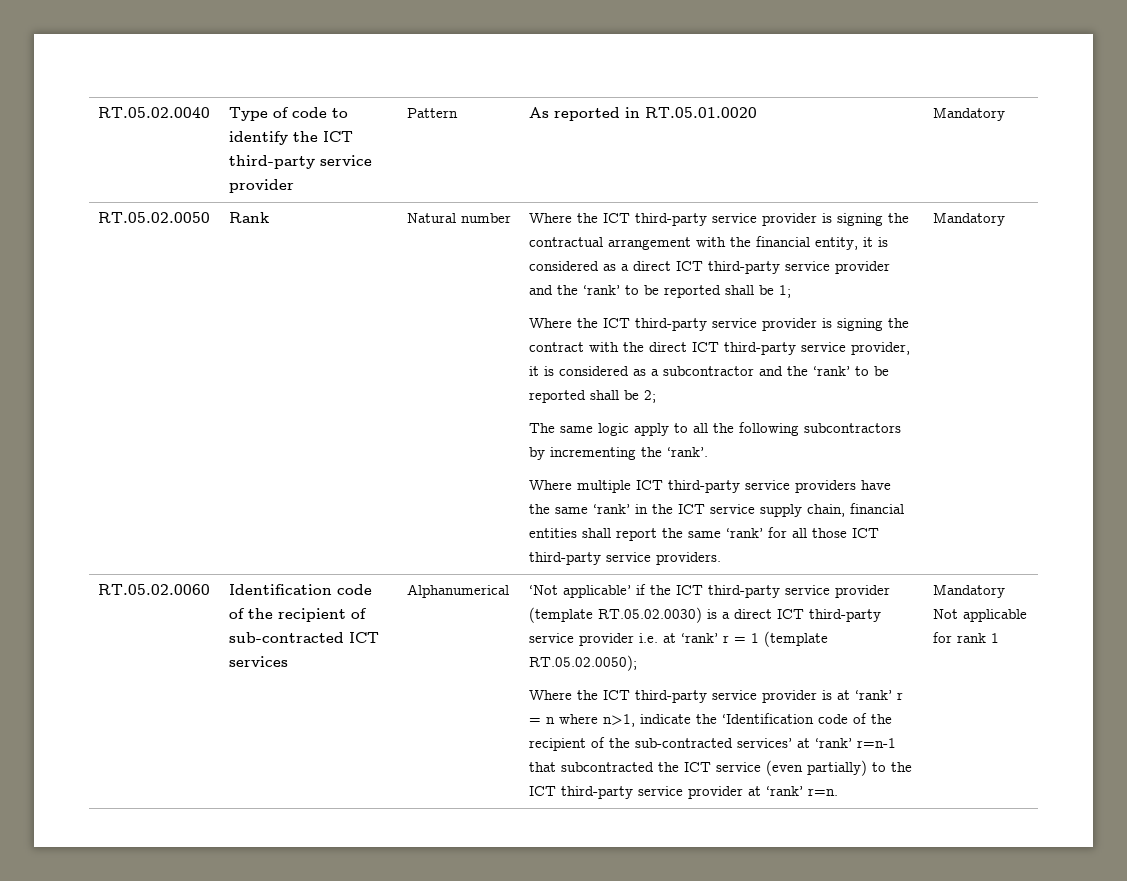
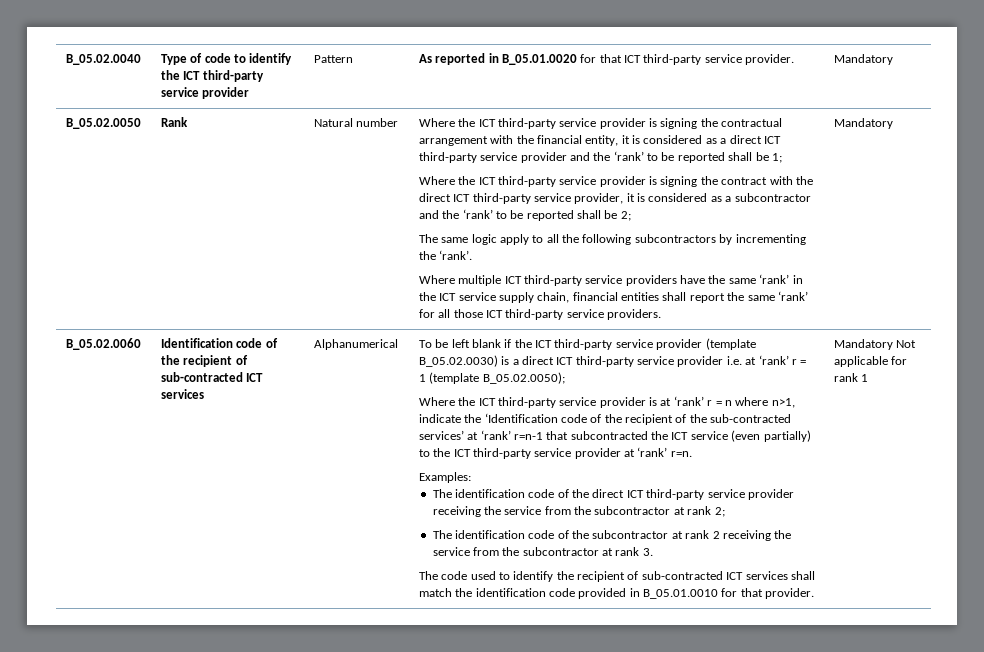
- RT.05.02.0040 | Type of code to identify the ICT third-party service provider | Pattern | As reported in RT.05.01.0020 | Mandatory
- RT.05.02.0050
+ B_05.02.0040 | Type of code to identify the ICT third-party service provider | Pattern | As reported in B_05.01.0020 for that ICT third-party service provider. | Mandatory
+ B_05.02.0050
- RT.05.02.0060
+ B_05.02.0060
- ‘Not applicable’ if the ICT third-party service provider (template RT.05.02.0030) is a direct ICT third-party service provider i.e. at ‘rank’ r = 1 (template RT.05.02.0050);
+ To be left blank if the ICT third-party service provider (template B_05.02.0030) is a direct ICT third-party service provider i.e. at ‘rank’ r = 1 (template B_05.02.0050);
+ Examples:
+ The identification code of the direct ICT third-party service provider receiving the service from the subcontractor at rank 2;
+ The identification code of the subcontractor at rank 2 receiving the service from the subcontractor at rank 3.
+ The code used to identify the recipient of sub-contracted ICT services shall match the identification code provided in B_05.01.0010 for that provider.

